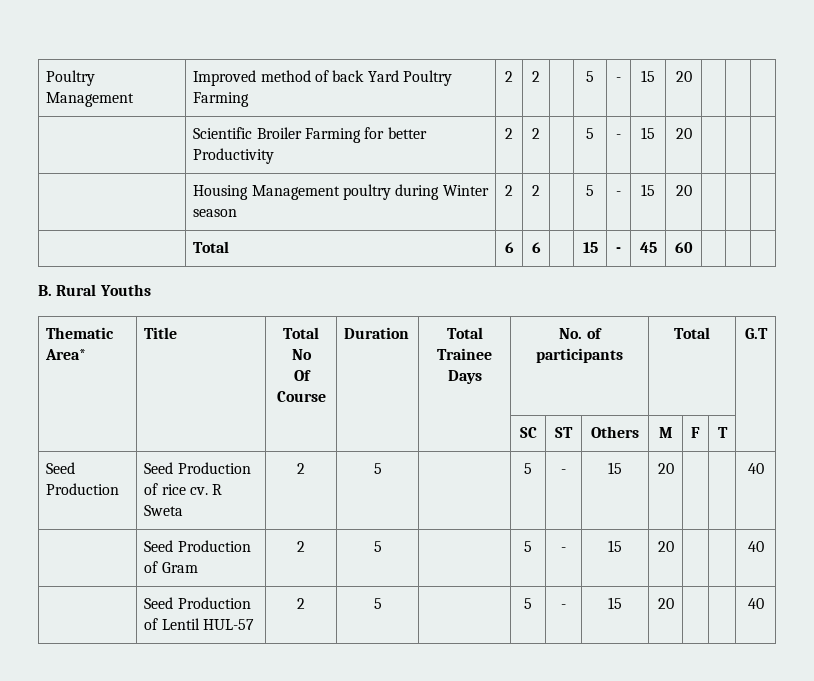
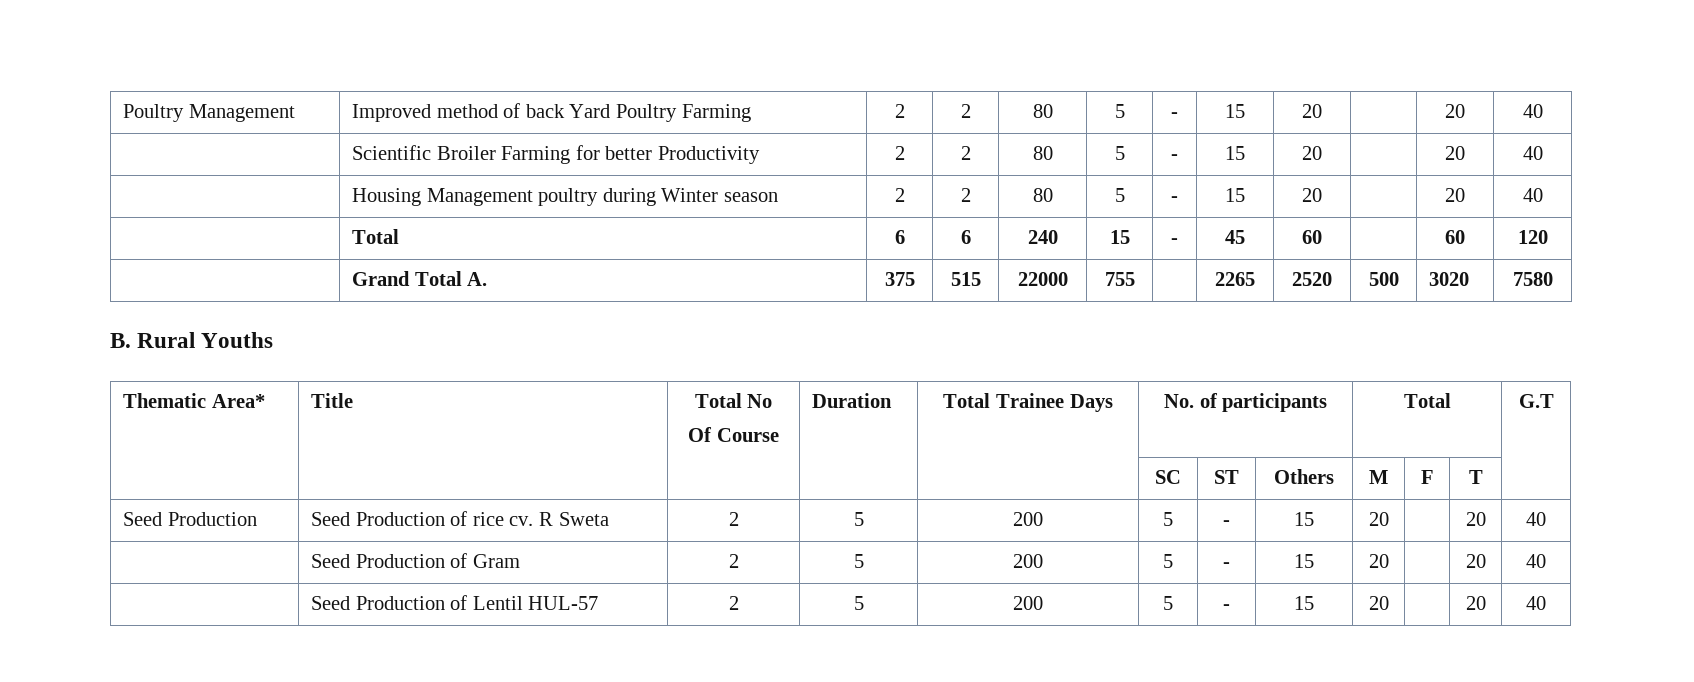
- Poultry Management | Improved method of back Yard Poultry Farming | 2 | 2 | | 5 | - | 15 | 20 | | |
+ Poultry Management | Improved method of back Yard Poultry Farming | 2 | 2 | 80 | 5 | - | 15 | 20 | | 20 | 40
- | Scientific Broiler Farming for better Productivity | 2 | 2 | | 5 | - | 15 | 20 | | |
+ | Scientific Broiler Farming for better Productivity | 2 | 2 | 80 | 5 | - | 15 | 20 | | 20 | 40
- | Housing Management poultry during Winter season | 2 | 2 | | 5 | - | 15 | 20 | | |
+ | Housing Management poultry during Winter season | 2 | 2 | 80 | 5 | - | 15 | 20 | | 20 | 40
- | Total | 6 | 6 | | 15 | - | 45 | 60 | | |
+ | Total | 6 | 6 | 240 | 15 | - | 45 | 60 | | 60 | 120
+ | Grand Total A. | 375 | 515 | 22000 | 755 | | 2265 | 2520 | 500 | 3020 | 7580
- Seed Production | Seed Production of rice cv. R Sweta | 2 | 5 | | 5 | - | 15 | 20 | | | 40
+ Seed Production | Seed Production of rice cv. R Sweta | 2 | 5 | 200 | 5 | - | 15 | 20 | | 20 | 40
- | Seed Production of Gram | 2 | 5 | | 5 | - | 15 | 20 | | | 40
+ | Seed Production of Gram | 2 | 5 | 200 | 5 | - | 15 | 20 | | 20 | 40
- | Seed Production of Lentil HUL-57 | 2 | 5 | | 5 | - | 15 | 20 | | | 40
+ | Seed Production of Lentil HUL-57 | 2 | 5 | 200 | 5 | - | 15 | 20 | | 20 | 40

